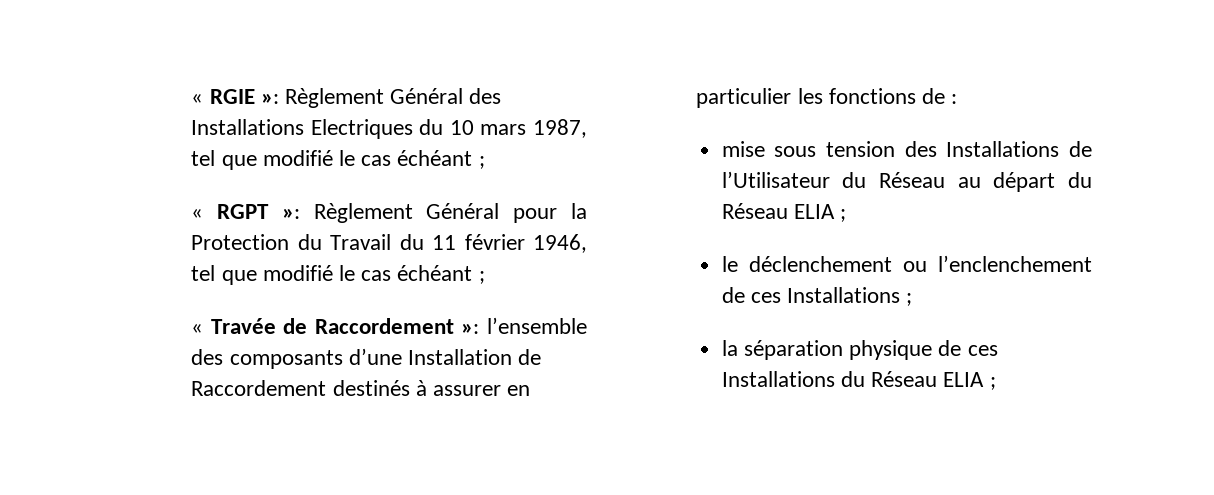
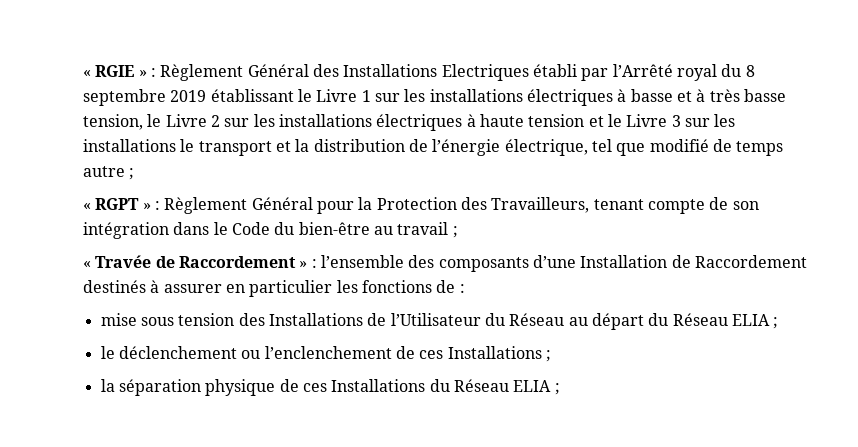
- « RGIE »: Règlement Général des Installations Electriques du 10 mars 1987, tel que modifié le cas échéant ;
+ « RGIE » : Règlement Général des Installations Electriques établi par l’Arrêté royal du 8 septembre 2019 établissant le Livre 1 sur les installations électriques à basse et à très basse tension, le Livre 2 sur les installations électriques à haute tension et le Livre 3 sur les installations le transport et la distribution de l’énergie électrique, tel que modifié de temps autre ;
- « RGPT »: Règlement Général pour la Protection du Travail du 11 février 1946, tel que modifié le cas échéant ;
+ « RGPT » : Règlement Général pour la Protection des Travailleurs, tenant compte de son intégration dans le Code du bien-être au travail ;
- « Travée de Raccordement »: l’ensemble des composants d’une Installation de Raccordement destinés à assurer en particulier les fonctions de :
+ « Travée de Raccordement » : l’ensemble des composants d’une Installation de Raccordement destinés à assurer en particulier les fonctions de :

